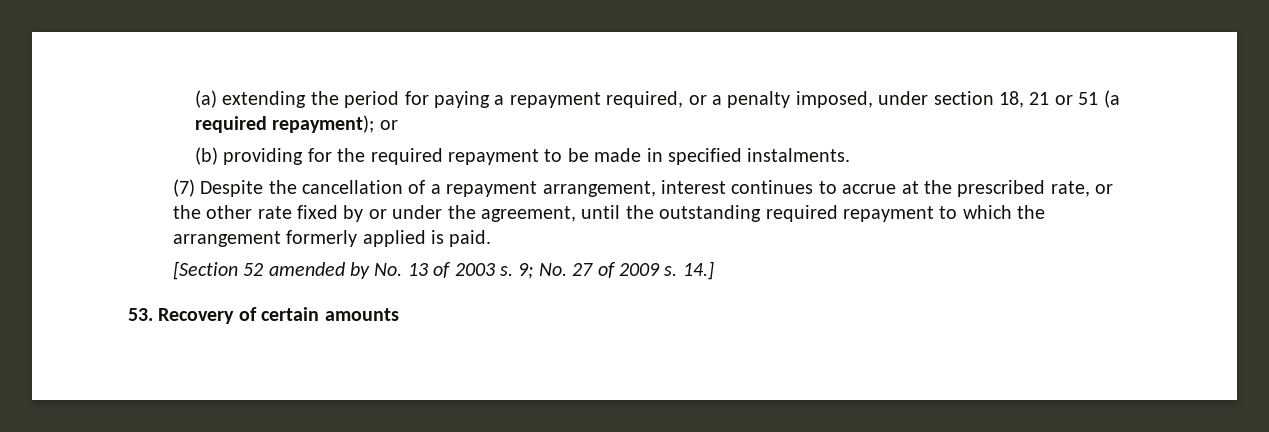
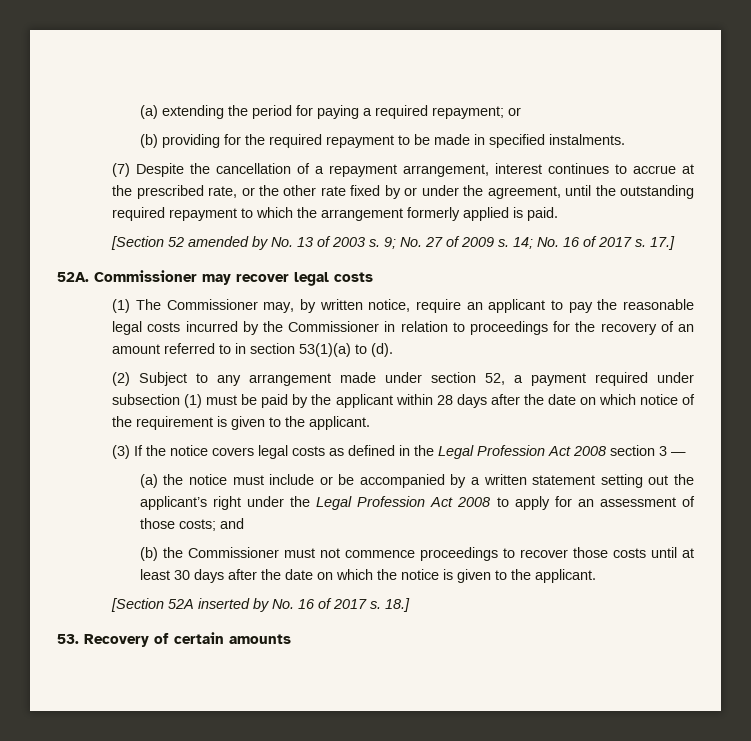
- (a) extending the period for paying a repayment required, or a penalty imposed, under section 18, 21 or 51 (a required repayment); or
+ (a) extending the period for paying a required repayment; or
- 14.]
+ 14; No. 16 of 2017 s. 17.]
+ 52A. Commissioner may recover legal costs
+ (1) The Commissioner may, by written notice, require an applicant to pay the reasonable legal costs incurred by the Commissioner in relation to proceedings for the recovery of an amount referred to in section 53(1)(a) to (d).
+ (2) Subject to any arrangement made under section 52, a payment required under subsection (1) must be paid by the applicant within 28 days after the date on which notice of the requirement is given to the applicant.
+ (3) If the notice covers legal costs as defined in the Legal Profession Act 2008 section 3 —
+ (a) the notice must include or be accompanied by a written statement setting out the applicant’s right under the Legal Profession Act 2008 to apply for an assessment of those costs; and
+ (b) the Commissioner must not commence proceedings to recover those costs until at least 30 days after the date on which the notice is given to the applicant.
+ [Section 52A inserted by No. 16 of 2017 s. 18.]

